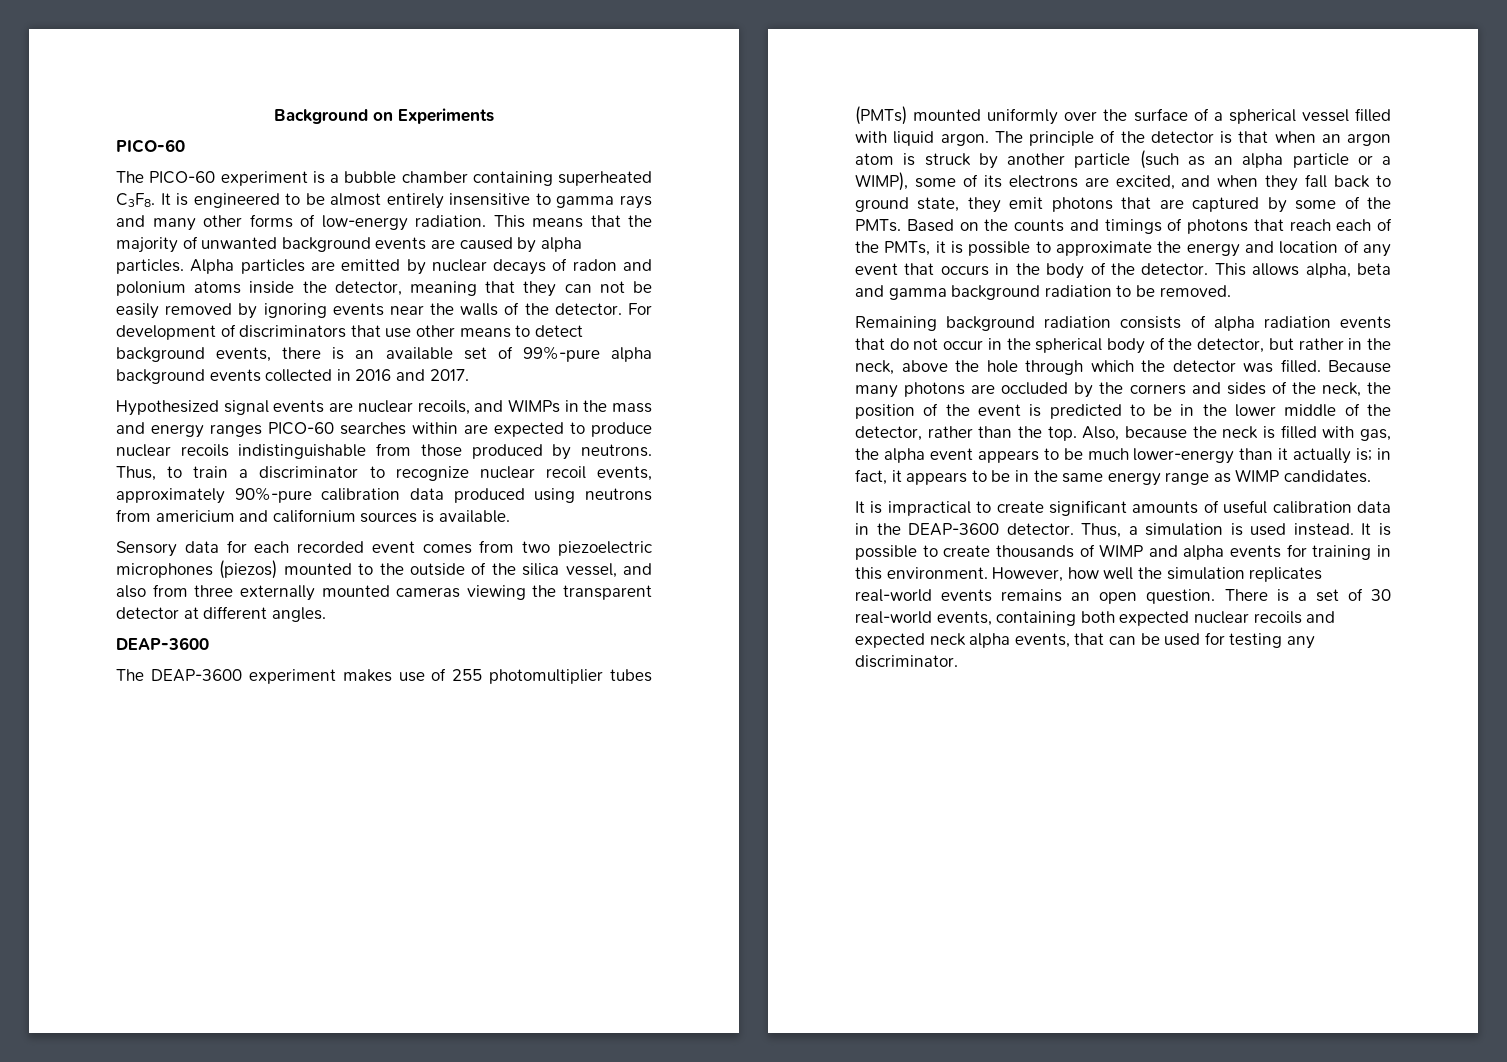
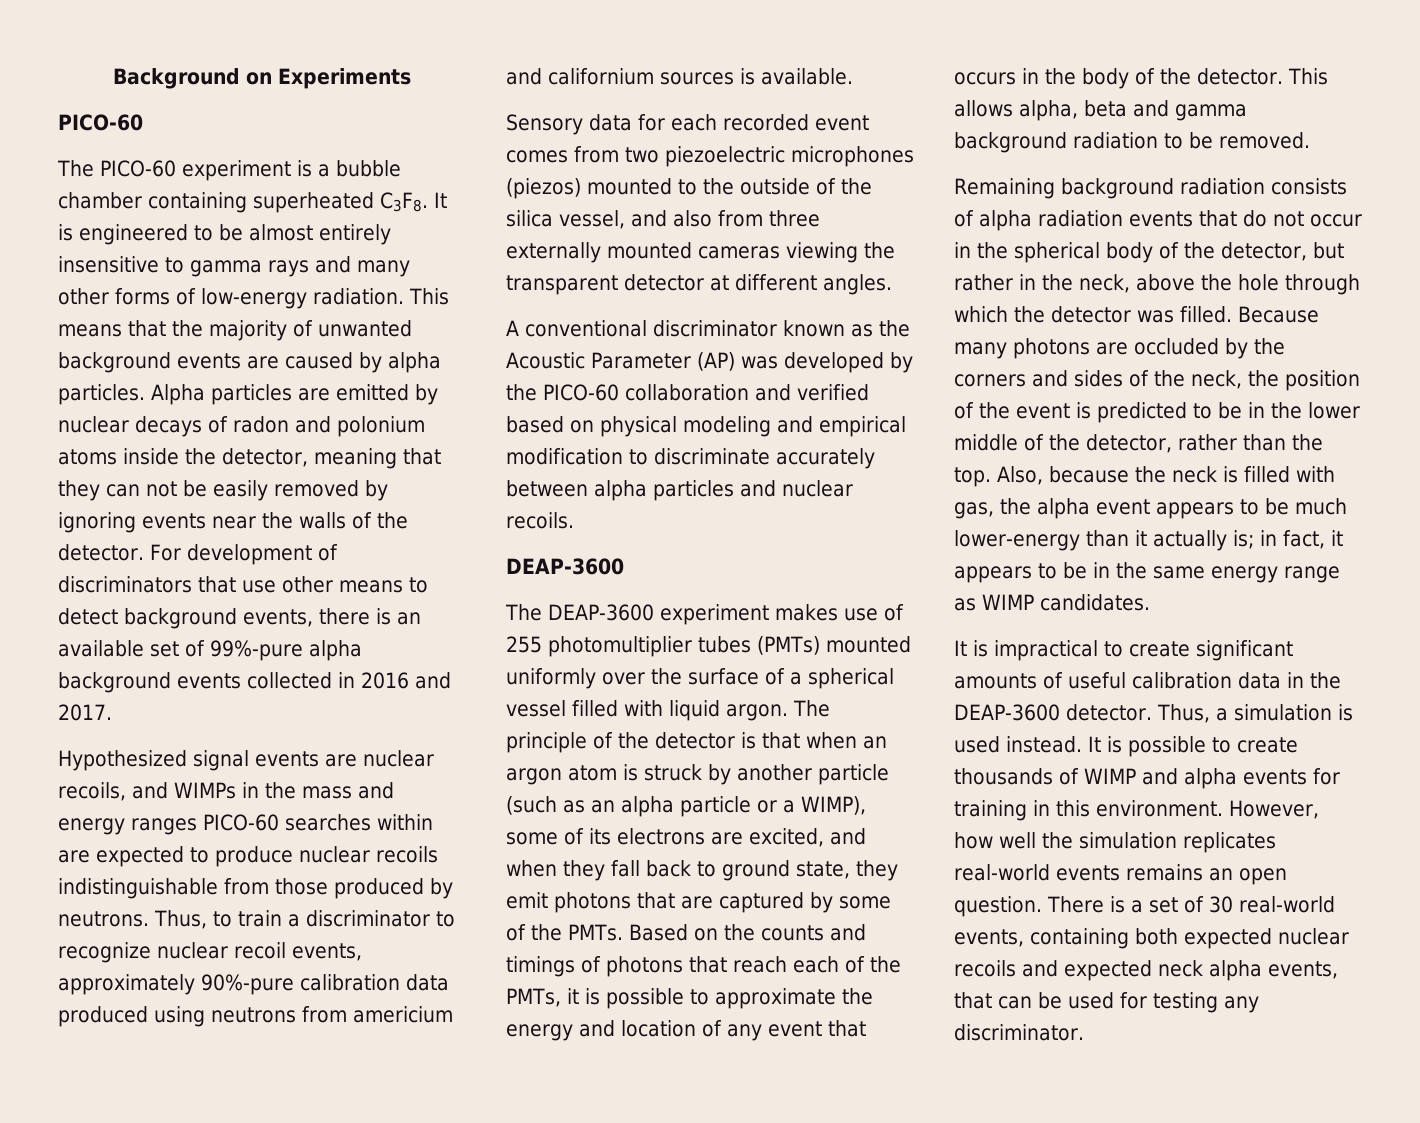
+ A conventional discriminator known as the Acoustic Parameter (AP) was developed by the PICO-60 collaboration and verified based on physical modeling and empirical modification to discriminate accurately between alpha particles and nuclear recoils.

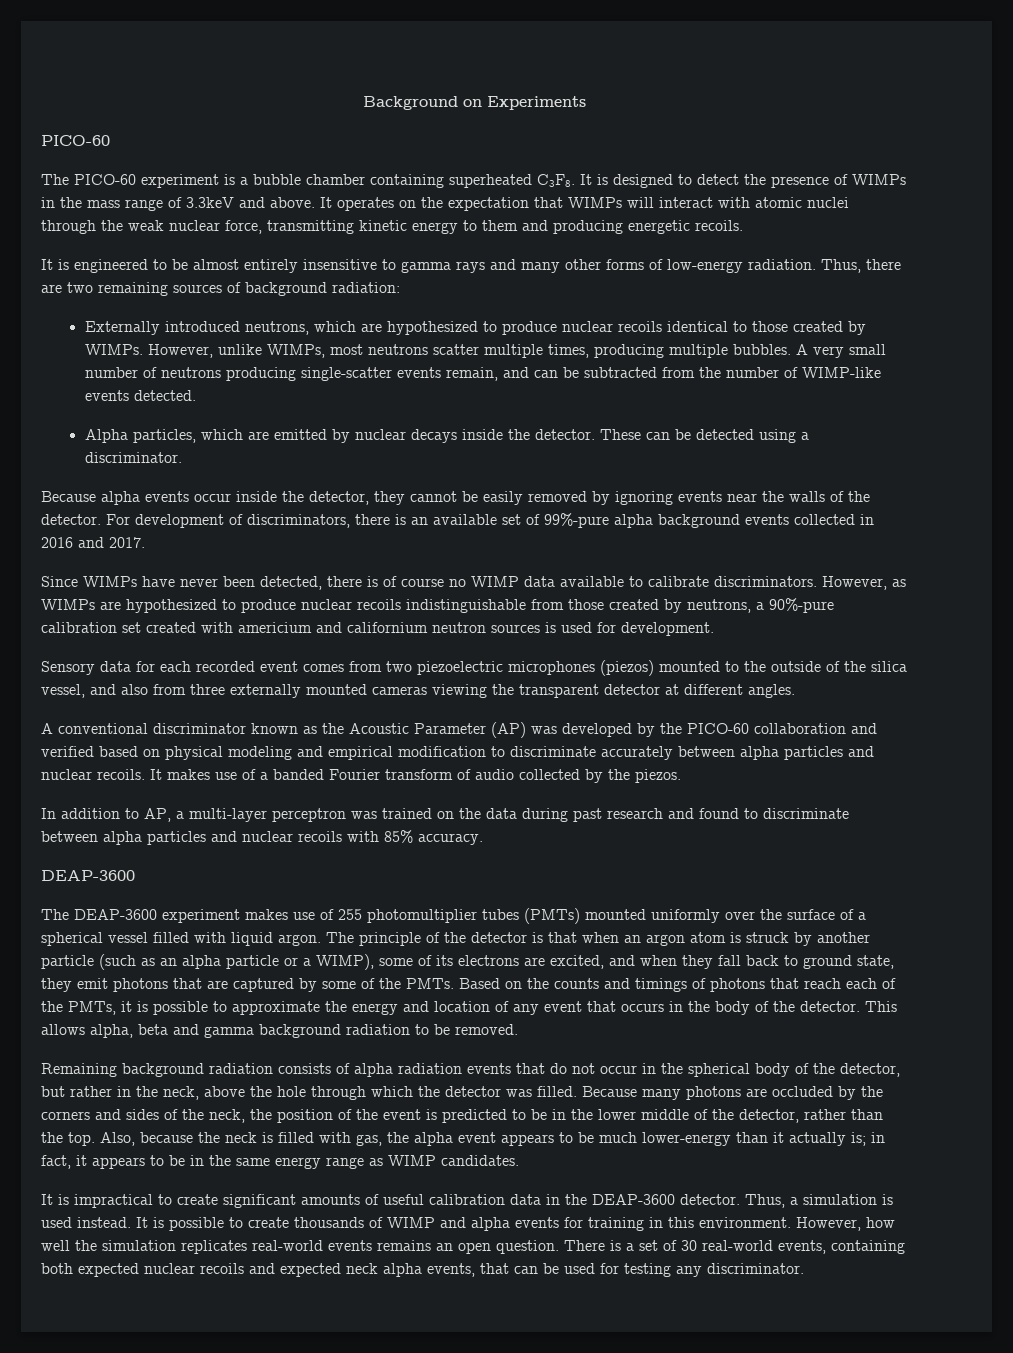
+ It is designed to detect the presence of WIMPs in the mass range of 3.3keV and above. It operates on the expectation that WIMPs will interact with atomic nuclei through the weak nuclear force, transmitting kinetic energy to them and producing energetic recoils.
- This means that the majority of unwanted background events are caused by alpha particles. Alpha particles are emitted by nuclear decays of radon and polonium atoms inside the detector, meaning that they can not be easily removed by ignoring events near the walls of the detector.
+ Thus, there are two remaining sources of background radiation:
+ Externally introduced neutrons, which are hypothesized to produce nuclear recoils identical to those created by WIMPs. However, unlike WIMPs, most neutrons scatter multiple times, producing multiple bubbles. A very small number of neutrons producing single-scatter events remain, and can be subtracted from the number of WIMP-like events detected.
+ Alpha particles, which are emitted by nuclear decays inside the detector. These can be detected using a discriminator.
+ Because alpha events occur inside the detector, they cannot be easily removed by ignoring events near the walls of the detector.
- For development of discriminators that use other means to detect background events, there is an available set of 99%-pure alpha background events collected in 2016 and 2017.
+ For development of discriminators, there is an available set of 99%-pure alpha background events collected in 2016 and 2017.
- Hypothesized signal events are nuclear recoils, and WIMPs in the mass and energy ranges PICO-60 searches within are expected to produce nuclear recoils indistinguishable from those produced by neutrons. Thus, to train a discriminator to recognize nuclear recoil events, approximately 90%-pure calibration data produced using neutrons from americium and californium sources is available.
+ Since WIMPs have never been detected, there is of course no WIMP data available to calibrate discriminators. However, as WIMPs are hypothesized to produce nuclear recoils indistinguishable from those created by neutrons, a 90%-pure calibration set created with americium and californium neutron sources is used for development.
+ It makes use of a banded Fourier transform of audio collected by the piezos.
+ In addition to AP, a multi-layer perceptron was trained on the data during past research and found to discriminate between alpha particles and nuclear recoils with 85% accuracy.

